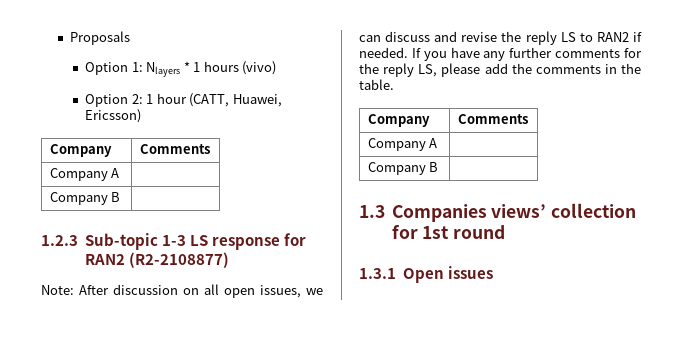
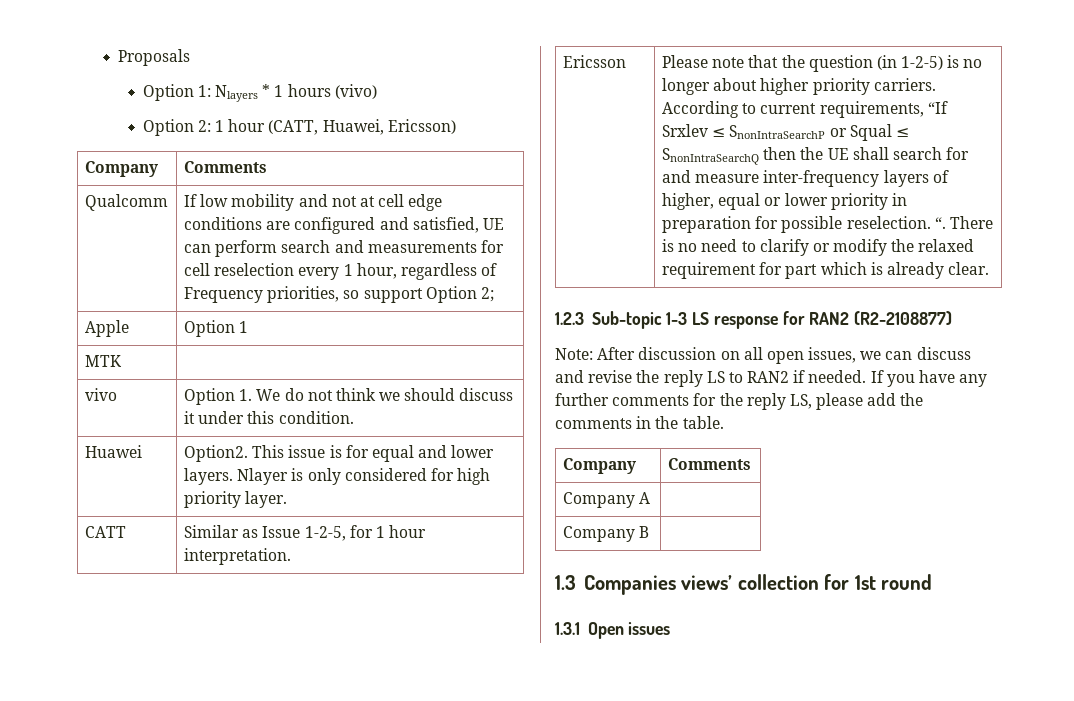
  Option 2: 1 hour (CATT, Huawei, Ericsson)
  Company | Comments
- Company A |
- Company B |
+ Qualcomm | If low mobility and not at cell edge conditions are configured and satisfied, UE can perform search and measurements for cell reselection every 1 hour, regardless of Frequency priorities, so support Option 2;
+ Apple | Option 1
+ MTK |
+ vivo | Option 1. We do not think we should discuss it under this condition.
+ Huawei | Option2. This issue is for equal and lower layers. Nlayer is only considered for high priority layer.
+ CATT | Similar as Issue 1-2-5, for 1 hour interpretation.
+ Ericsson | Please note that the question (in 1-2-5) is no longer about higher priority carriers. According to current requirements, “If Srxlev ≤ SnonIntraSearchP or Squal ≤ SnonIntraSearchQ then the UE shall search for and measure inter-frequency layers of higher, equal or lower priority in preparation for possible reselection. “. There is no need to clarify or modify the relaxed requirement for part which is already clear.

